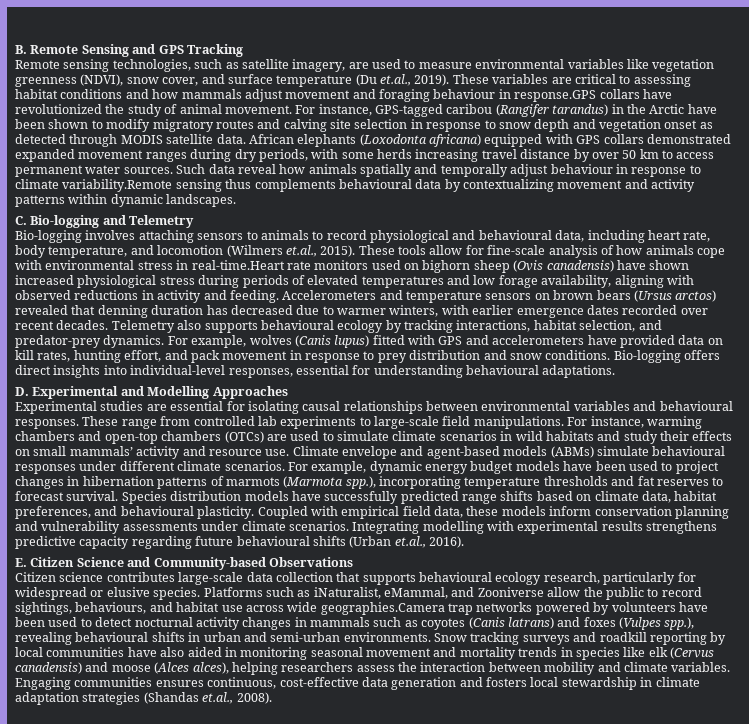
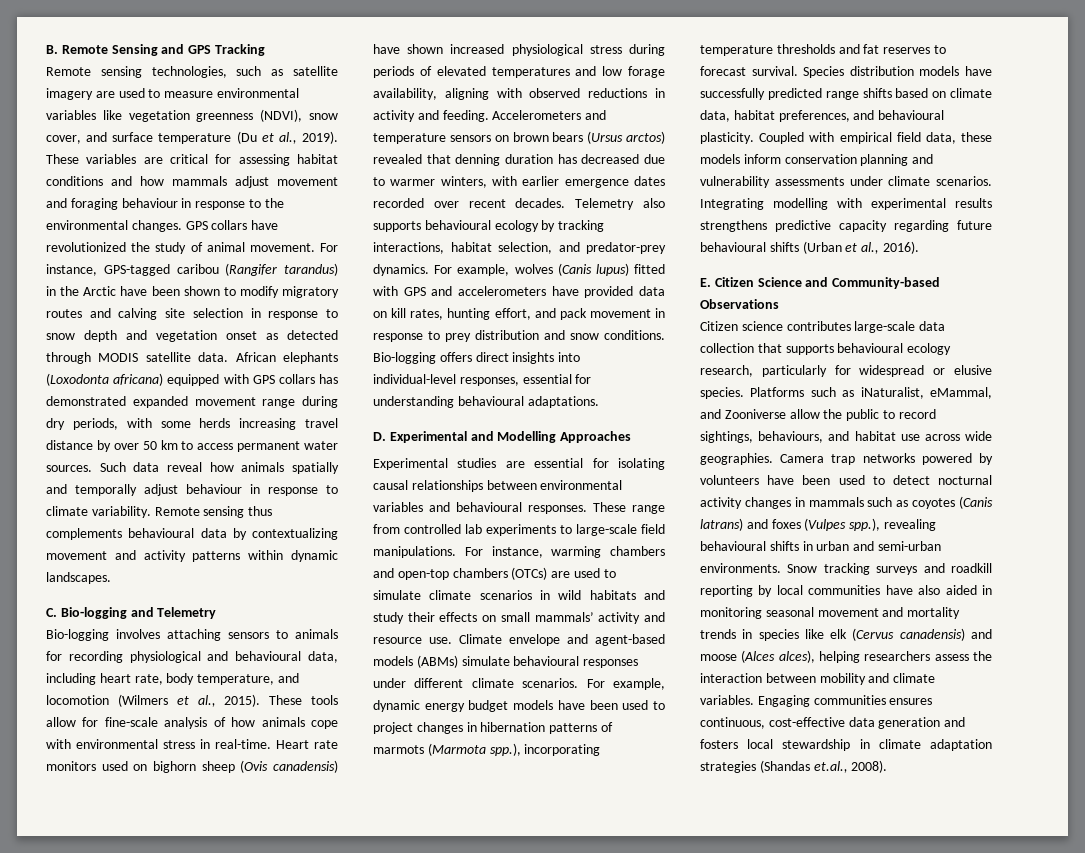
- Remote sensing technologies, such as satellite imagery, are used to measure environmental variables like vegetation greenness (NDVI), snow cover, and surface temperature (Du et.al., 2019).
+ Remote sensing technologies, such as satellite imagery are used to measure environmental variables like vegetation greenness (NDVI), snow cover, and surface temperature (Du et al., 2019).
- These variables are critical to assessing habitat conditions and how mammals adjust movement and foraging behaviour in response.GPS collars have revolutionized the study of animal movement.
+ These variables are critical for assessing habitat conditions and how mammals adjust movement and foraging behaviour in response to the environmental changes. GPS collars have revolutionized the study of animal movement.
- African elephants (Loxodonta africana) equipped with GPS collars demonstrated expanded movement ranges during dry periods, with some herds increasing travel distance by over 50 km to access permanent water sources.
+ African elephants (Loxodonta africana) equipped with GPS collars has demonstrated expanded movement range during dry periods, with some herds increasing travel distance by over 50 km to access permanent water sources.
- Such data reveal how animals spatially and temporally adjust behaviour in response to climate variability.Remote sensing thus complements behavioural data by contextualizing movement and activity patterns within dynamic landscapes.
+ Such data reveal how animals spatially and temporally adjust behaviour in response to climate variability. Remote sensing thus complements behavioural data by contextualizing movement and activity patterns within dynamic landscapes.
- Bio-logging involves attaching sensors to animals to record physiological and behavioural data, including heart rate, body temperature, and locomotion (Wilmers et.al., 2015).
+ Bio-logging involves attaching sensors to animals for recording physiological and behavioural data, including heart rate, body temperature, and locomotion (Wilmers et al., 2015).
- These tools allow for fine-scale analysis of how animals cope with environmental stress in real-time.Heart rate monitors used on bighorn sheep (Ovis canadensis) have shown increased physiological stress during periods of elevated temperatures and low forage availability, aligning with observed reductions in activity and feeding.
+ These tools allow for fine-scale analysis of how animals cope with environmental stress in real-time. Heart rate monitors used on bighorn sheep (Ovis canadensis) have shown increased physiological stress during periods of elevated temperatures and low forage availability, aligning with observed reductions in activity and feeding.
- Integrating modelling with experimental results strengthens predictive capacity regarding future behavioural shifts (Urban et.al., 2016).
+ Integrating modelling with experimental results strengthens predictive capacity regarding future behavioural shifts (Urban et al., 2016).
- Platforms such as iNaturalist, eMammal, and Zooniverse allow the public to record sightings, behaviours, and habitat use across wide geographies.Camera trap networks powered by volunteers have been used to detect nocturnal activity changes in mammals such as coyotes (Canis latrans) and foxes (Vulpes spp.), revealing behavioural shifts in urban and semi-urban environments.
+ Platforms such as iNaturalist, eMammal, and Zooniverse allow the public to record sightings, behaviours, and habitat use across wide geographies. Camera trap networks powered by volunteers have been used to detect nocturnal activity changes in mammals such as coyotes (Canis latrans) and foxes (Vulpes spp.), revealing behavioural shifts in urban and semi-urban environments.

